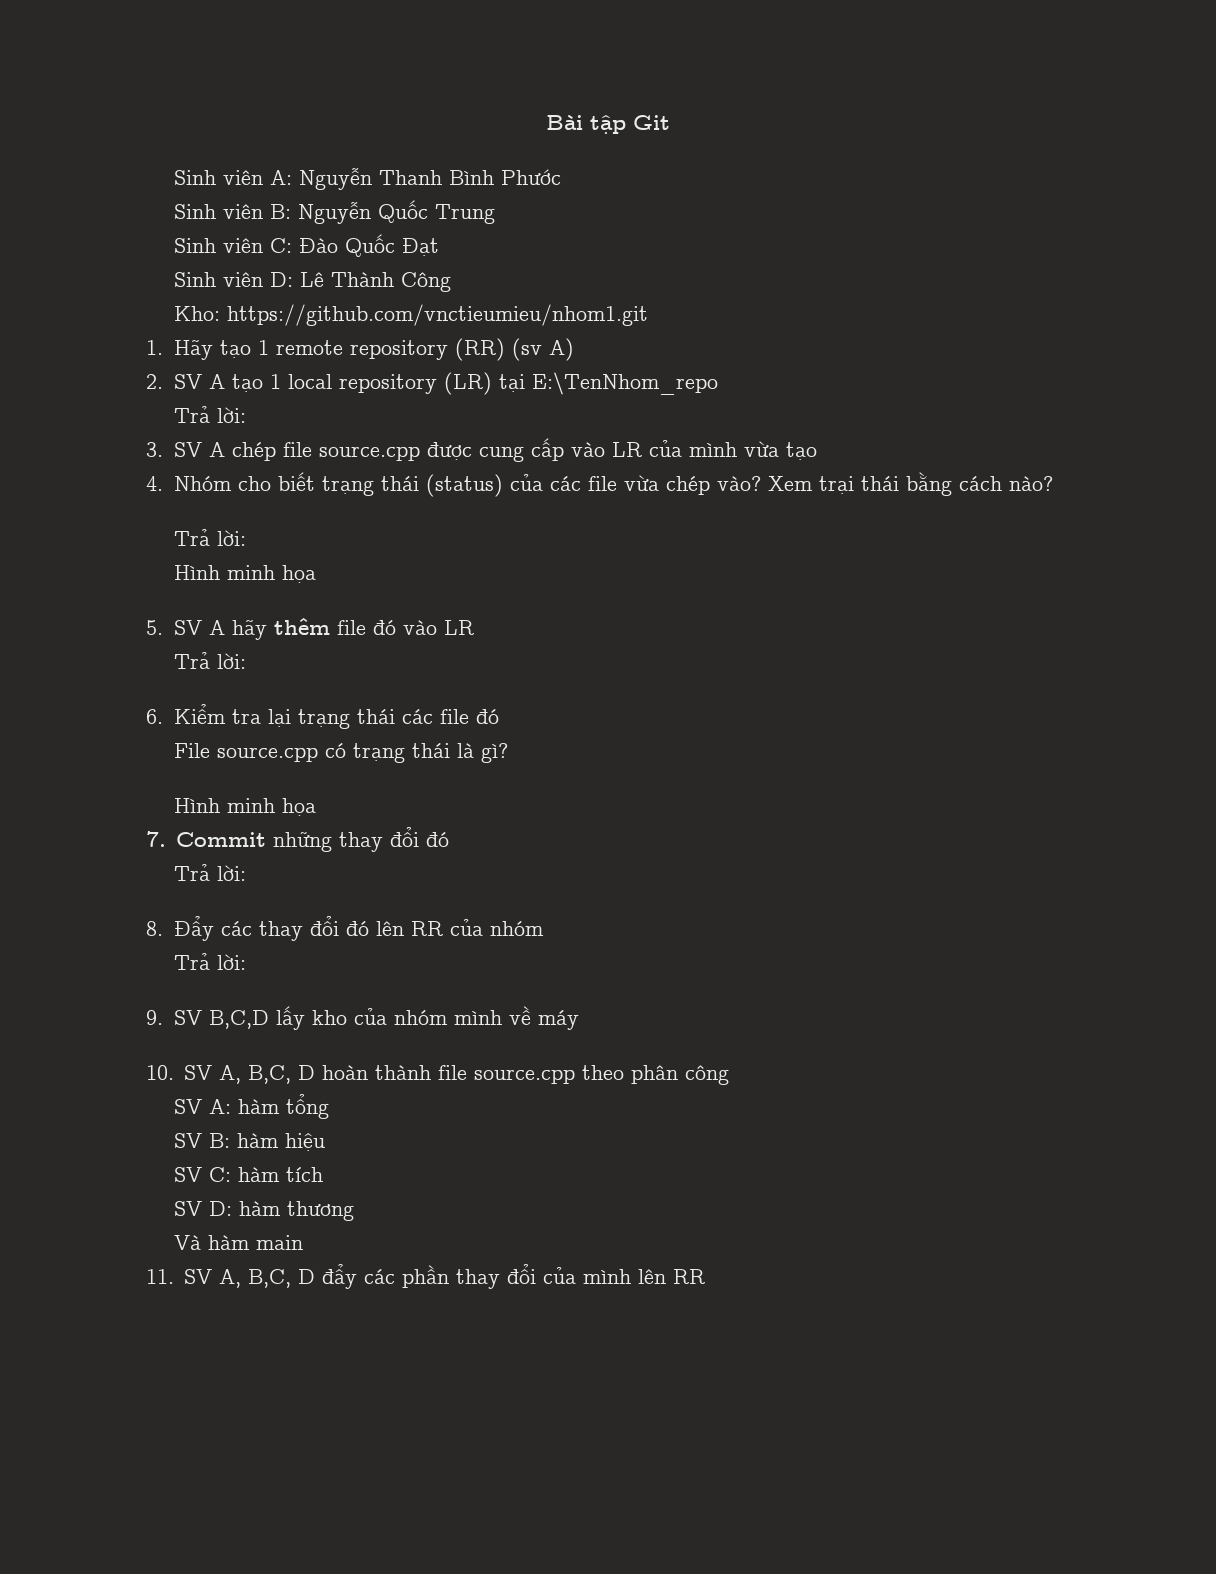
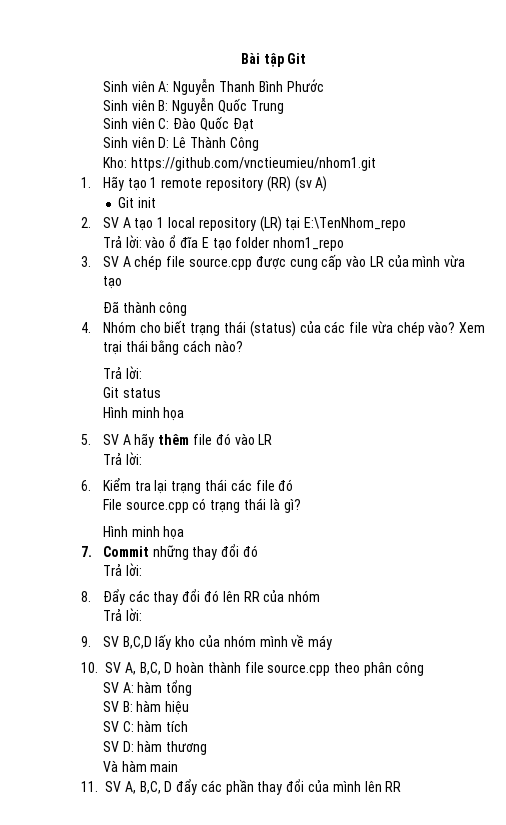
+ Git init
  2. SV A tạo 1 local repository (LR) tại E:\TenNhom_repo
- Trả lời:
+ Trả lời: vào ổ đĩa E tạo folder nhom1_repo
+ Đã thành công
+ Git status

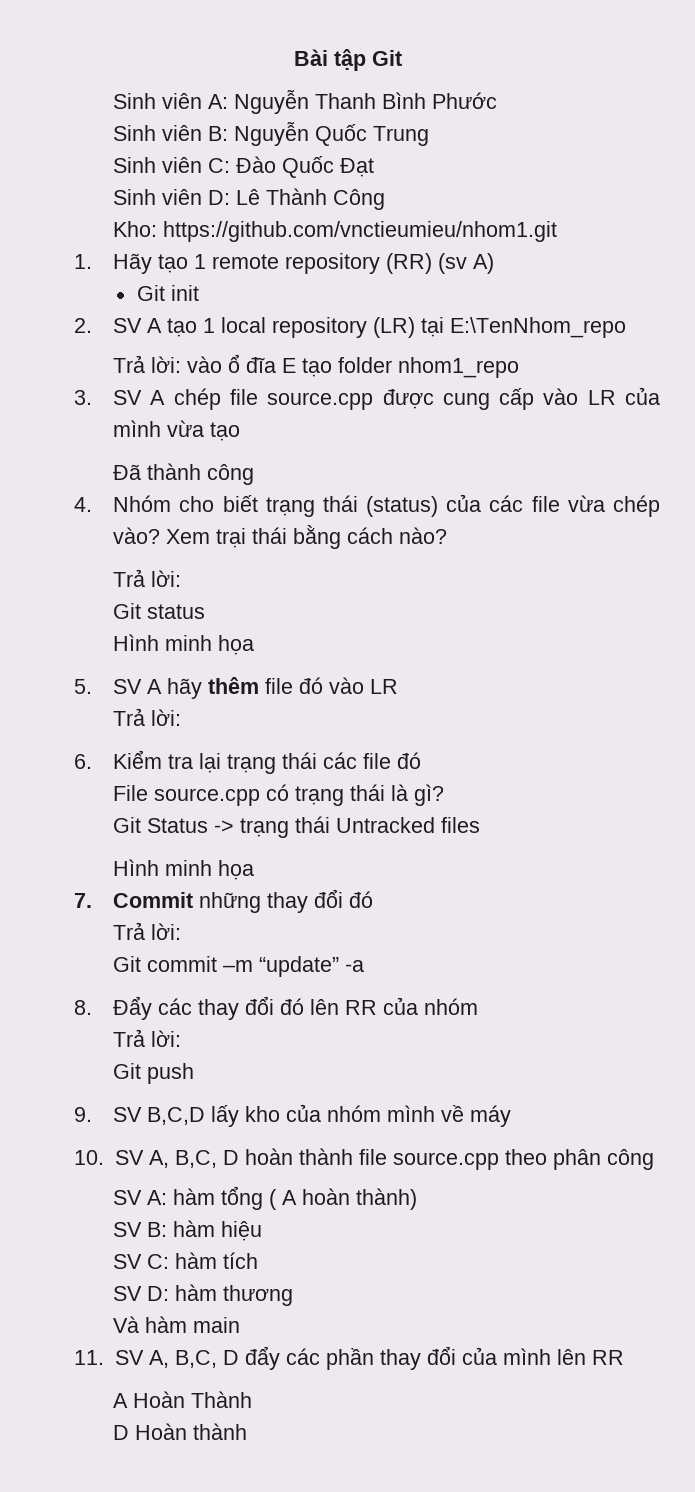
+ Git Status -> trạng thái Untracked files
+ Git commit –m “update” -a
+ Git push
- SV A: hàm tổng
+ SV A: hàm tổng ( A hoàn thành)
+ A Hoàn Thành
+ D Hoàn thành

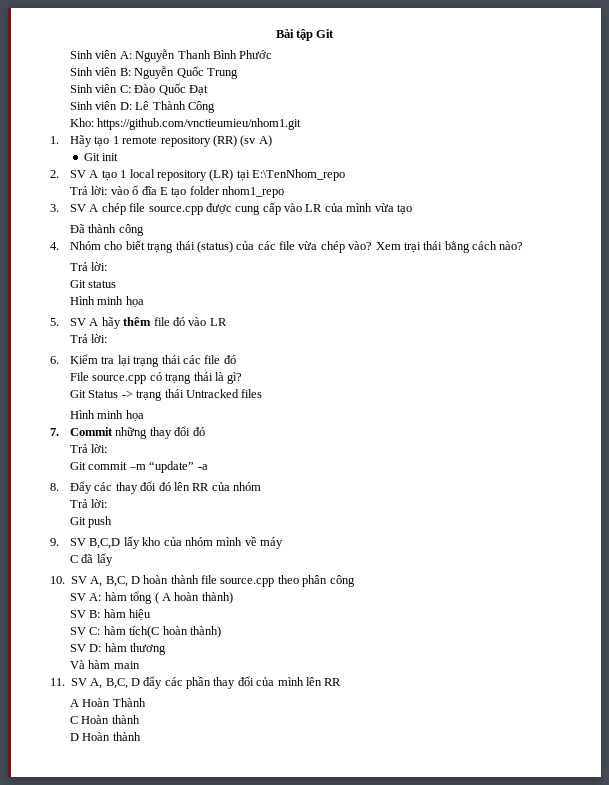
+ C đã lấy
- SV C: hàm tích
+ SV C: hàm tích(C hoàn thành)
+ C Hoàn thành

